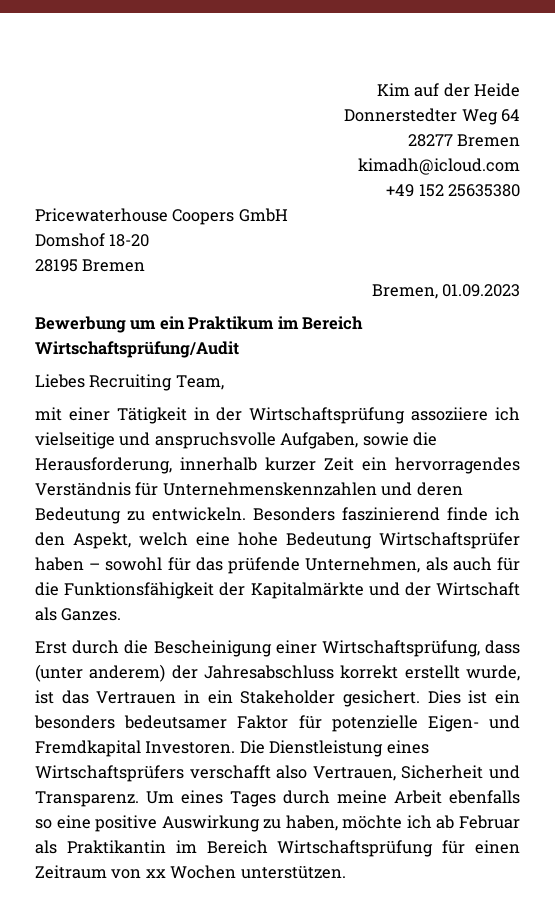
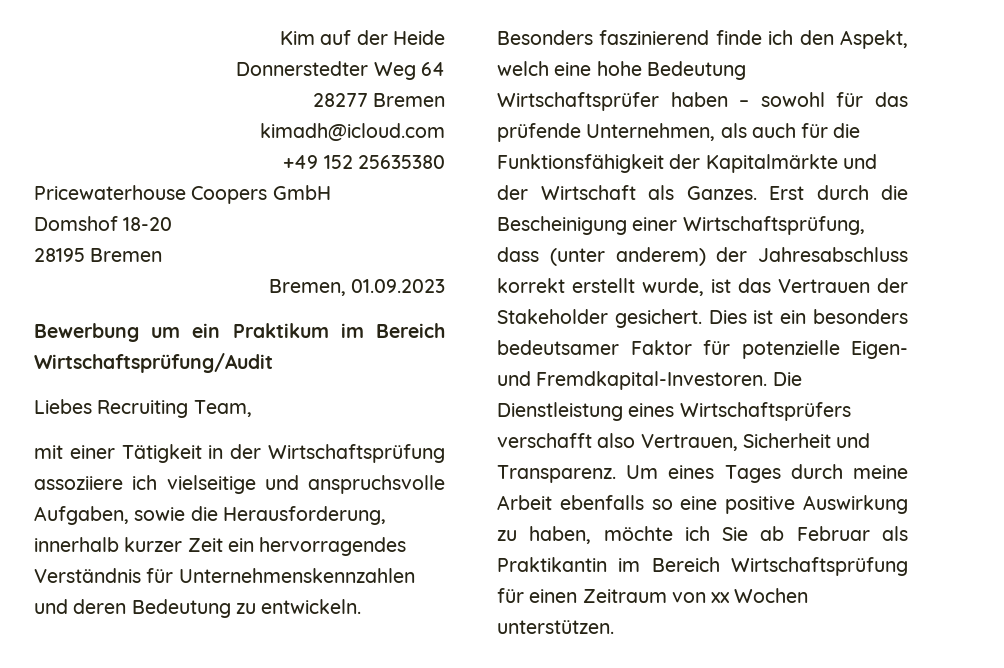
- Besonders faszinierend finde ich den Aspekt, welch eine hohe Bedeutung Wirtschaftsprüfer haben – sowohl für das prüfende Unternehmen, als auch für die Funktionsfähigkeit der Kapitalmärkte und der Wirtschaft als Ganzes.
- Erst durch die Bescheinigung einer Wirtschaftsprüfung, dass (unter anderem) der Jahresabschluss korrekt erstellt wurde, ist das Vertrauen in ein Stakeholder gesichert.
+ Besonders faszinierend finde ich den Aspekt, welch eine hohe Bedeutung Wirtschaftsprüfer haben – sowohl für das prüfende Unternehmen, als auch für die Funktionsfähigkeit der Kapitalmärkte und der Wirtschaft als Ganzes. Erst durch die Bescheinigung einer Wirtschaftsprüfung, dass (unter anderem) der Jahresabschluss korrekt erstellt wurde, ist das Vertrauen der Stakeholder gesichert.
- Dies ist ein besonders bedeutsamer Faktor für potenzielle Eigen- und Fremdkapital Investoren.
+ Dies ist ein besonders bedeutsamer Faktor für potenzielle Eigen- und Fremdkapital-Investoren.
- Um eines Tages durch meine Arbeit ebenfalls so eine positive Auswirkung zu haben, möchte ich ab Februar als Praktikantin im Bereich Wirtschaftsprüfung für einen Zeitraum von xx Wochen unterstützen.
+ Um eines Tages durch meine Arbeit ebenfalls so eine positive Auswirkung zu haben, möchte ich Sie ab Februar als Praktikantin im Bereich Wirtschaftsprüfung für einen Zeitraum von xx Wochen unterstützen.

